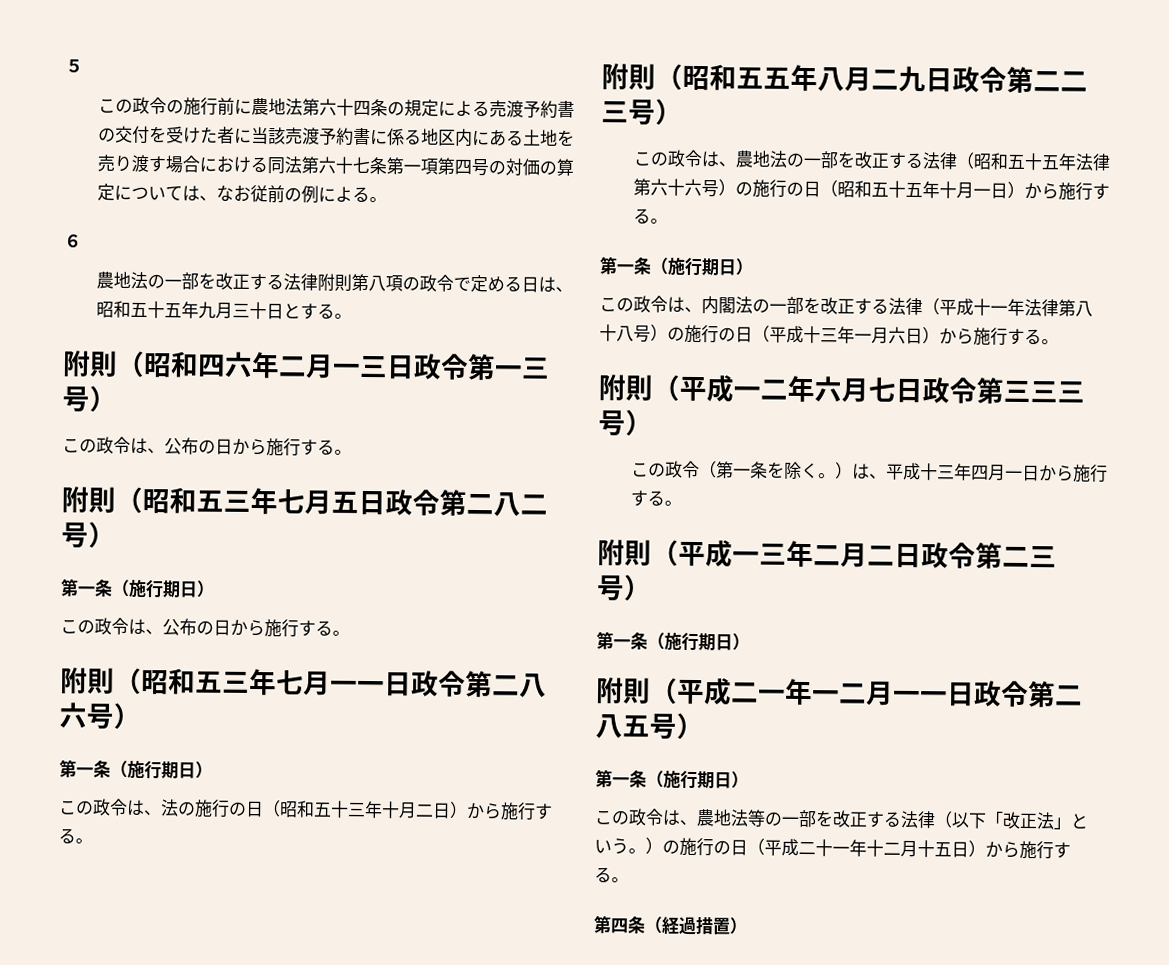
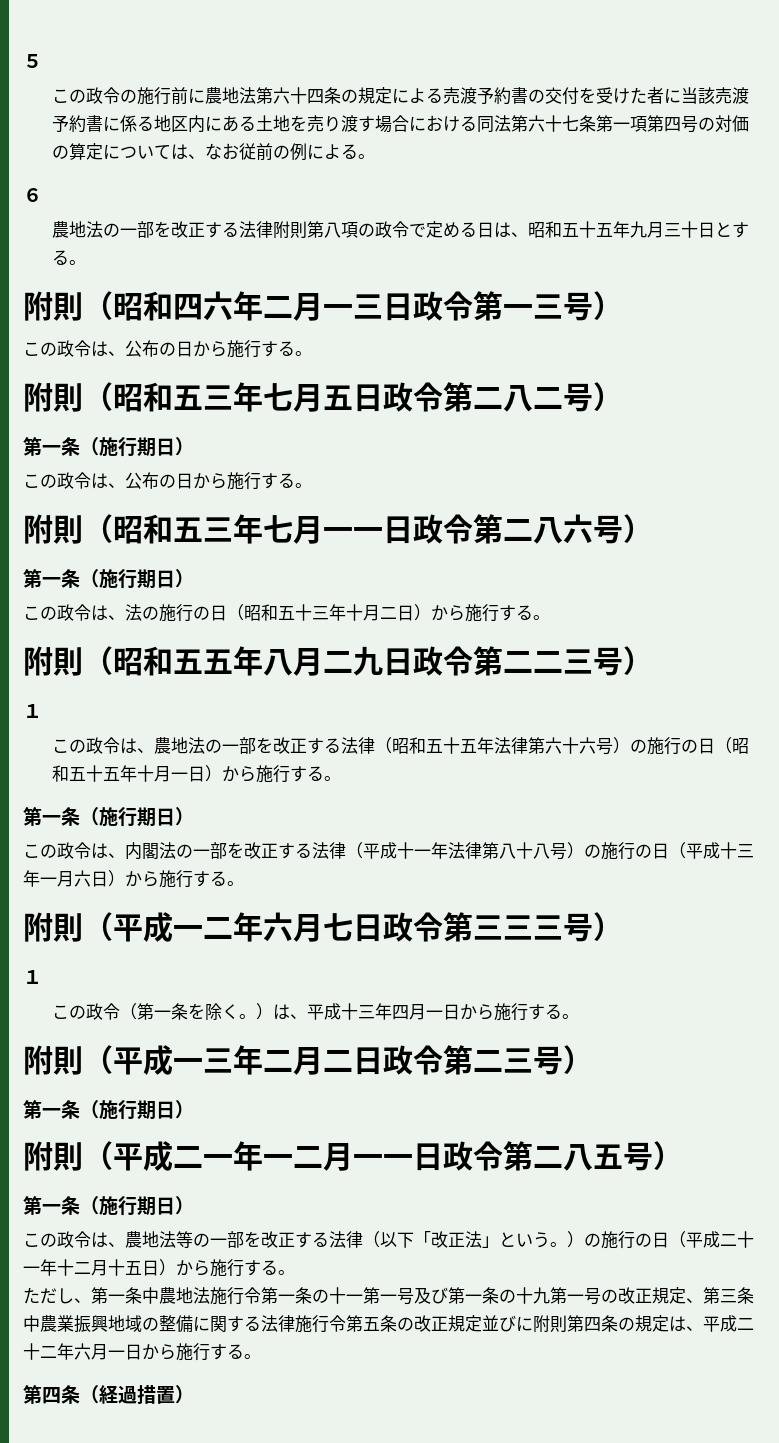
  附則（昭和五五年八月二九日政令第二二三号）
+ １
  附則（平成一二年六月七日政令第三三三号）
+ １
+ ただし、第一条中農地法施行令第一条の十一第一号及び第一条の十九第一号の改正規定、第三条中農業振興地域の整備に関する法律施行令第五条の改正規定並びに附則第四条の規定は、平成二十二年六月一日から施行する。

